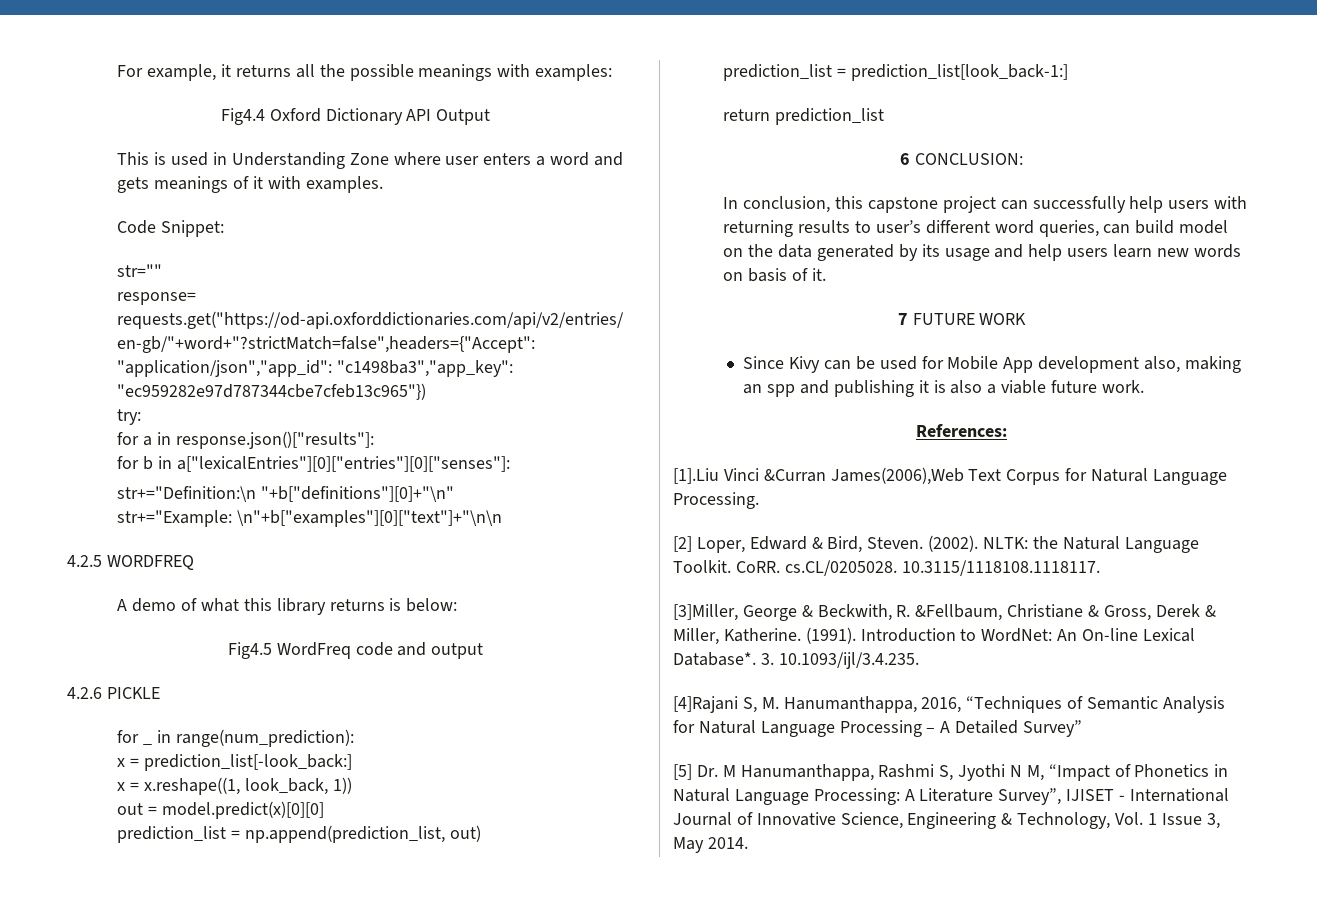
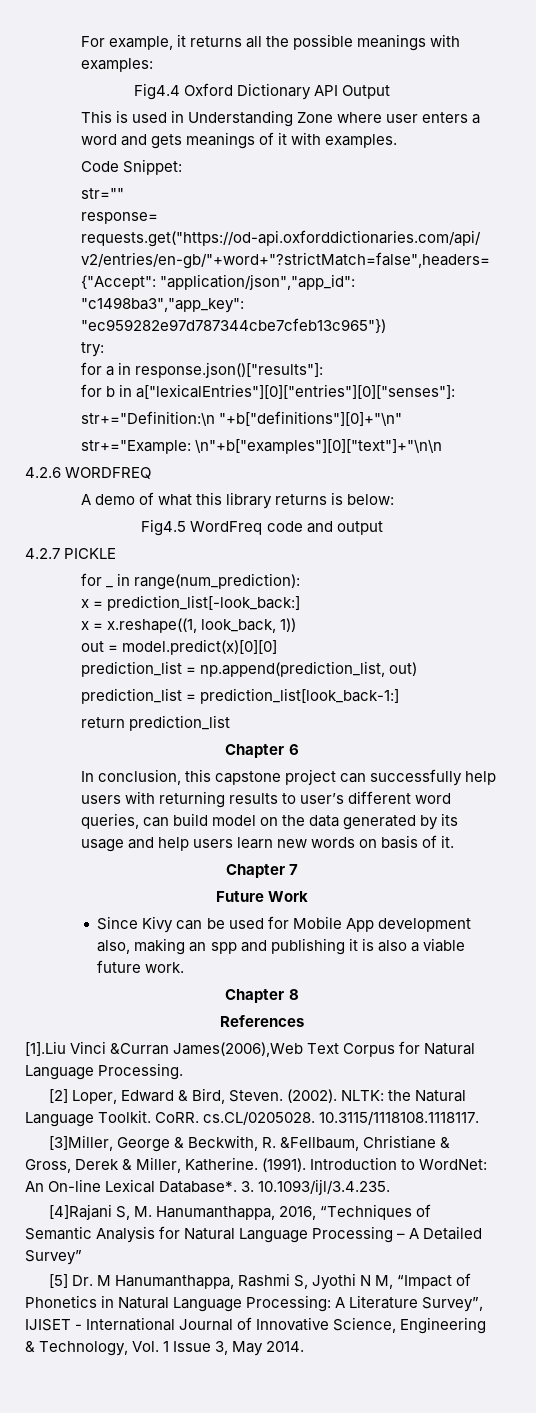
- 4.2.5 WORDFREQ
+ 4.2.6 WORDFREQ
- 4.2.6 PICKLE
+ 4.2.7 PICKLE
- 6 CONCLUSION:
+ Chapter 6
- 7 FUTURE WORK
+ Chapter 7
+ Future Work
- References:
+ Chapter 8
+ References

